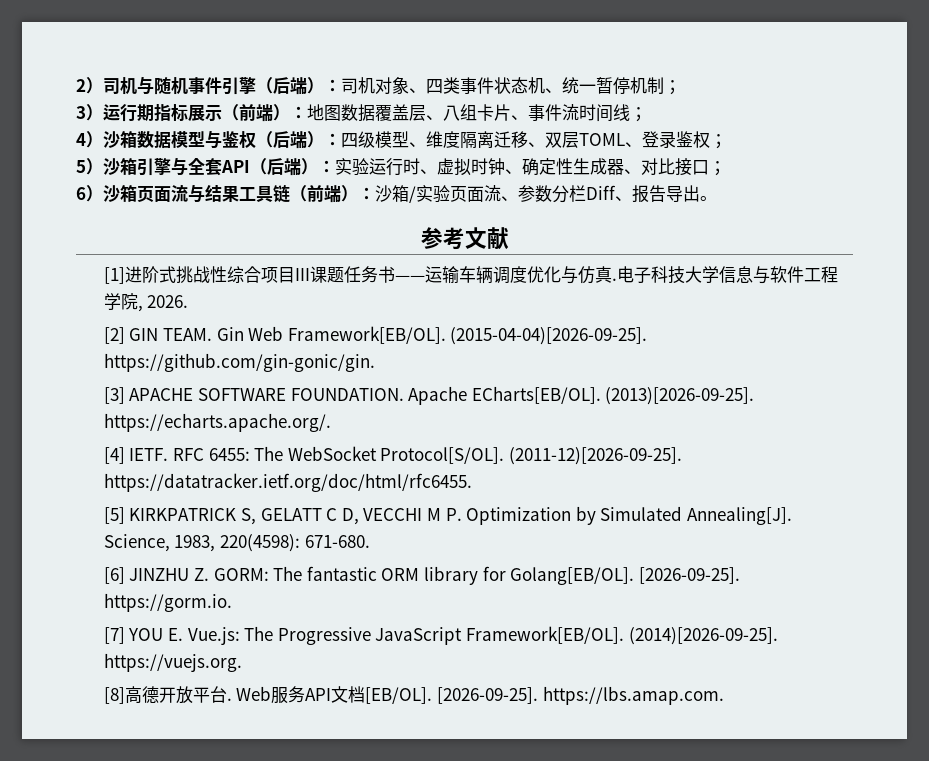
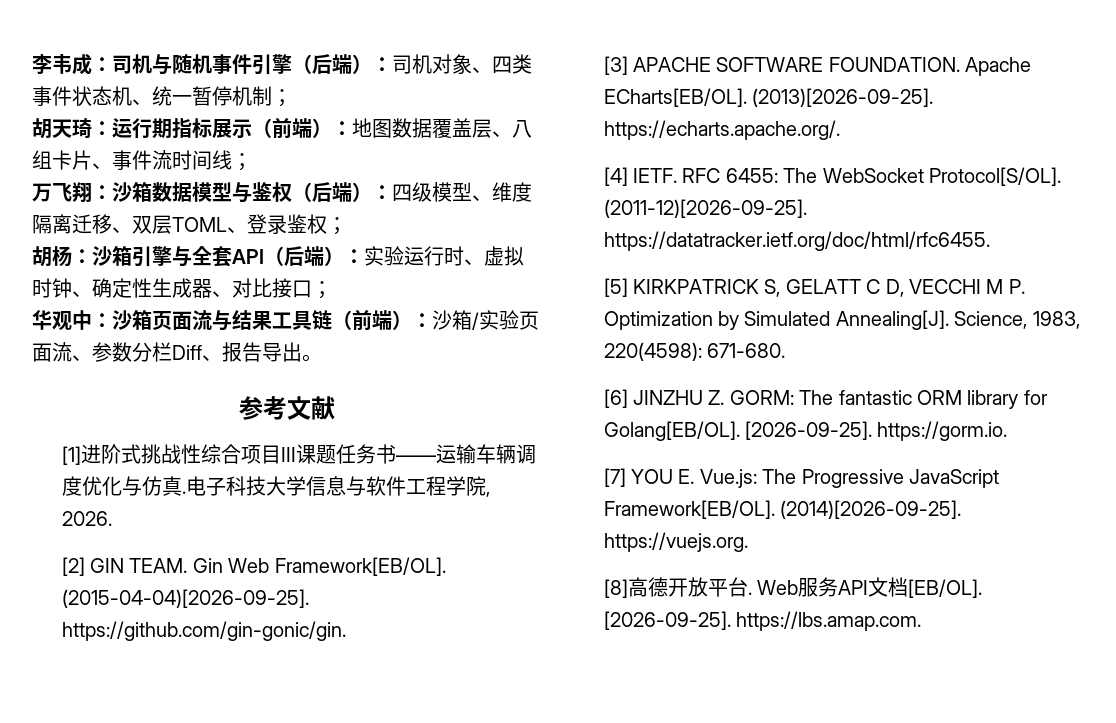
- 2）司机与随机事件引擎（后端）：司机对象、四类事件状态机、统一暂停机制；
+ 李韦成：司机与随机事件引擎（后端）：司机对象、四类事件状态机、统一暂停机制；
- 3）运行期指标展示（前端）：地图数据覆盖层、八组卡片、事件流时间线；
+ 胡天琦：运行期指标展示（前端）：地图数据覆盖层、八组卡片、事件流时间线；
- 4）沙箱数据模型与鉴权（后端）：四级模型、维度隔离迁移、双层TOML、登录鉴权；
+ 万飞翔：沙箱数据模型与鉴权（后端）：四级模型、维度隔离迁移、双层TOML、登录鉴权；
- 5）沙箱引擎与全套API（后端）：实验运行时、虚拟时钟、确定性生成器、对比接口；
+ 胡杨：沙箱引擎与全套API（后端）：实验运行时、虚拟时钟、确定性生成器、对比接口；
- 6）沙箱页面流与结果工具链（前端）：沙箱/实验页面流、参数分栏Diff、报告导出。
+ 华观中：沙箱页面流与结果工具链（前端）：沙箱/实验页面流、参数分栏Diff、报告导出。

